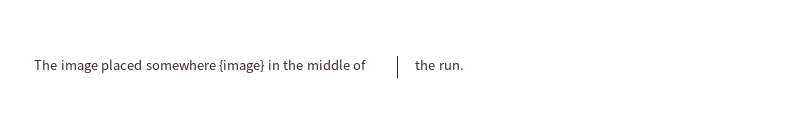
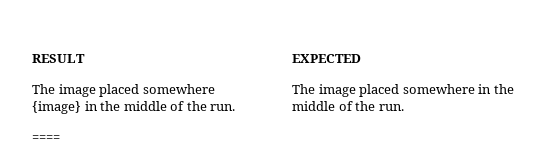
+ RESULT
+ ====
+ EXPECTED
+ The image placed somewhere in the middle of the run.

